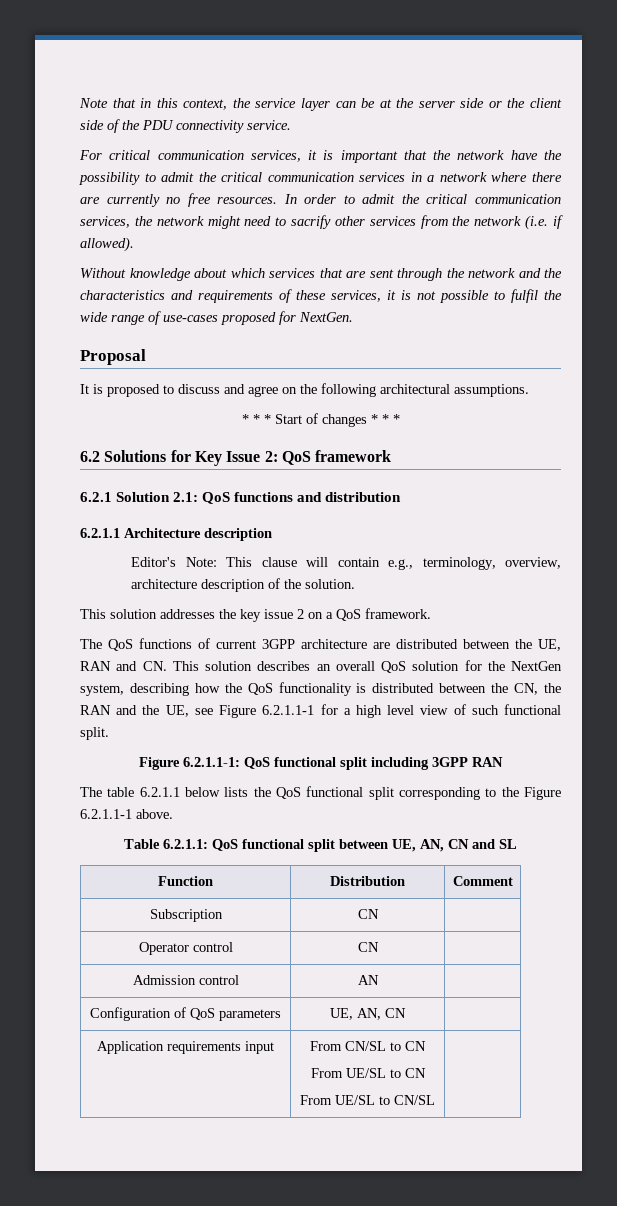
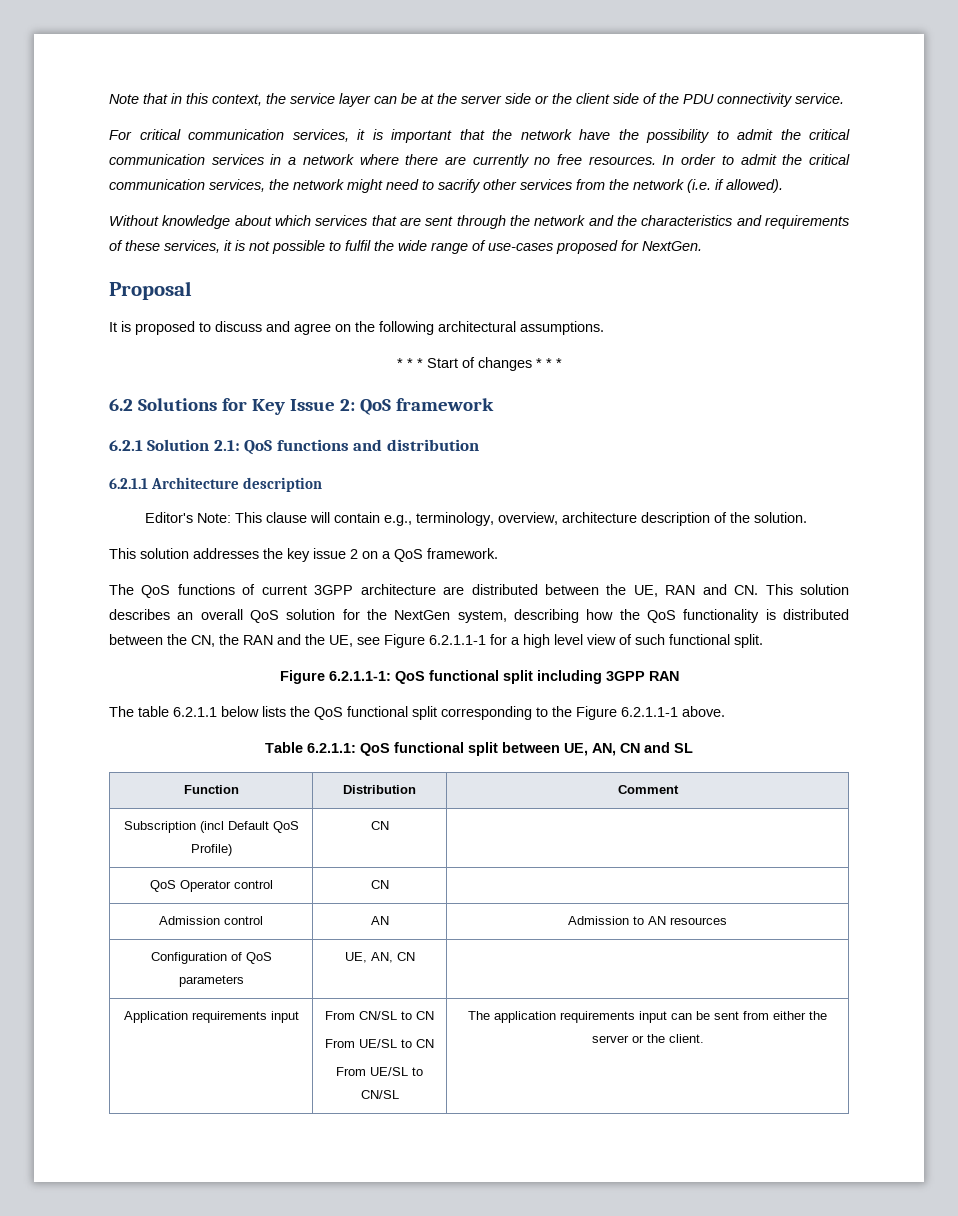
- Subscription | CN |
- Operator control | CN |
+ Subscription (incl Default QoS Profile) | CN |
+ QoS Operator control | CN |
- Admission control | AN |
+ Admission control | AN | Admission to AN resources
  Application requirements input | From CN/SL to CN
  From UE/SL to CN
- From UE/SL to CN/SL |
+ From UE/SL to CN/SL | The application requirements input can be sent from either the server or the client.

